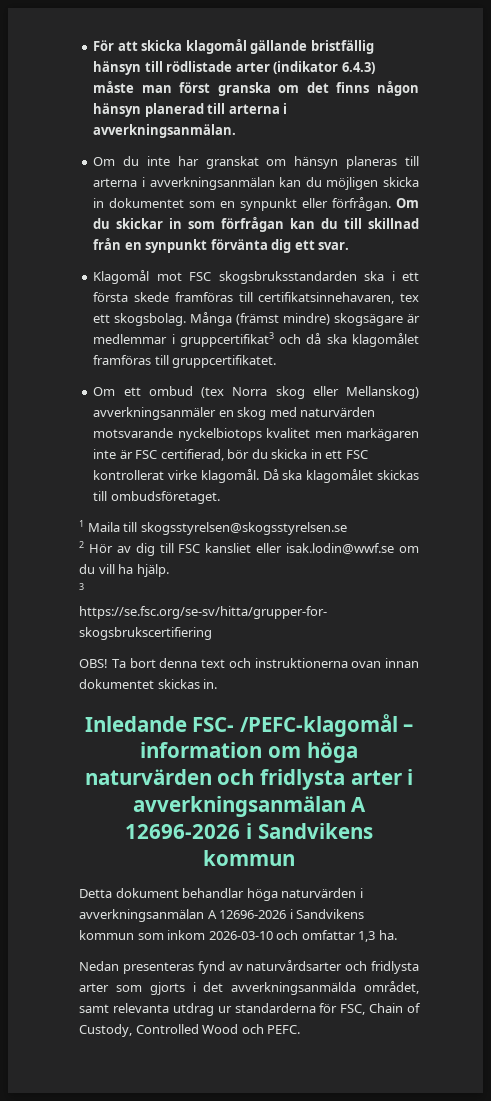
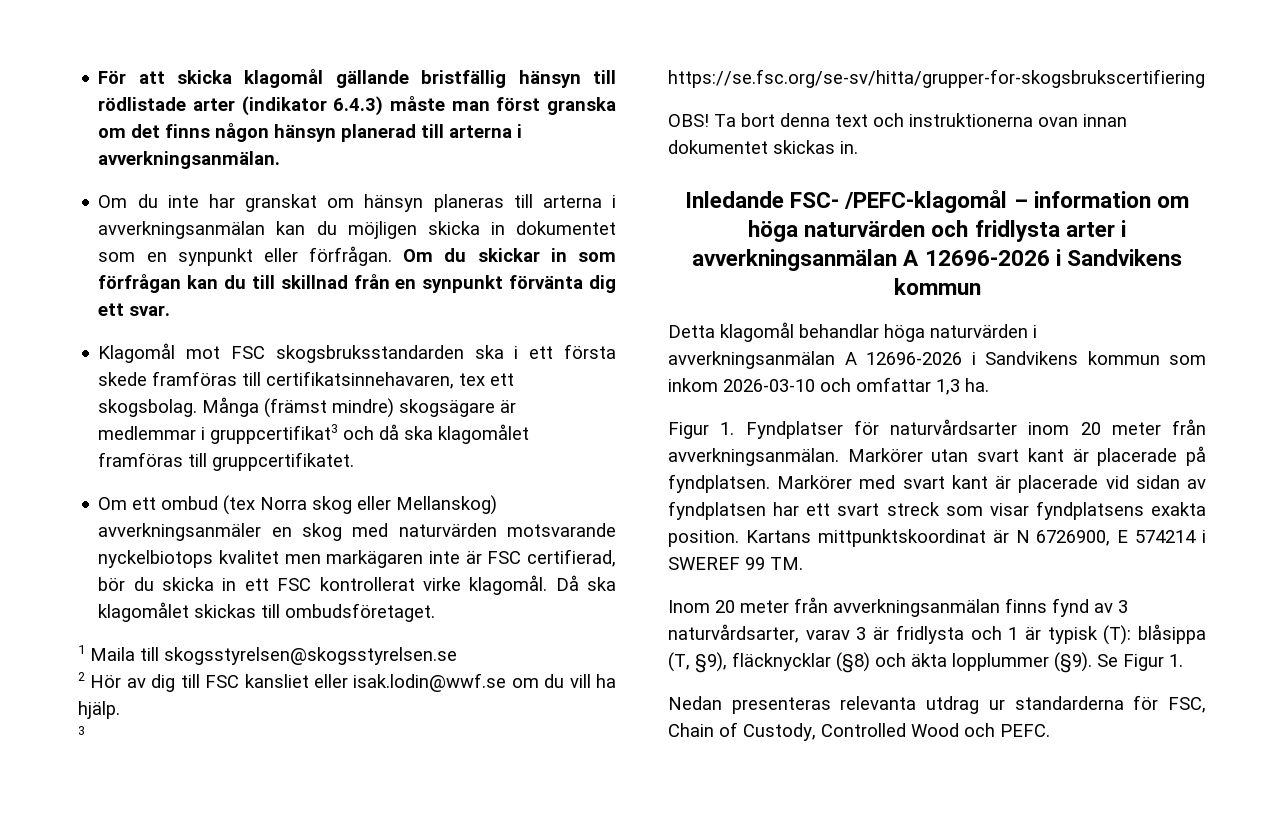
- Detta dokument behandlar höga naturvärden i avverkningsanmälan A 12696-2026 i Sandvikens kommun som inkom 2026-03-10 och omfattar 1,3 ha.
+ Detta klagomål behandlar höga naturvärden i avverkningsanmälan A 12696-2026 i Sandvikens kommun som inkom 2026-03-10 och omfattar 1,3 ha.
- Nedan presenteras fynd av naturvårdsarter och fridlysta arter som gjorts i det avverkningsanmälda området, samt relevanta utdrag ur standarderna för FSC, Chain of Custody, Controlled Wood och PEFC.
+ Figur 1. Fyndplatser för naturvårdsarter inom 20 meter från avverkningsanmälan. Markörer utan svart kant är placerade på fyndplatsen. Markörer med svart kant är placerade vid sidan av fyndplatsen har ett svart streck som visar fyndplatsens exakta position. Kartans mittpunktskoordinat är N 6726900, E 574214 i SWEREF 99 TM.
+ Inom 20 meter från avverkningsanmälan finns fynd av 3 naturvårdsarter, varav 3 är fridlysta och 1 är typisk (T): blåsippa (T, §9), fläcknycklar (§8) och äkta lopplummer (§9). Se Figur 1.
+ Nedan presenteras relevanta utdrag ur standarderna för FSC, Chain of Custody, Controlled Wood och PEFC.

